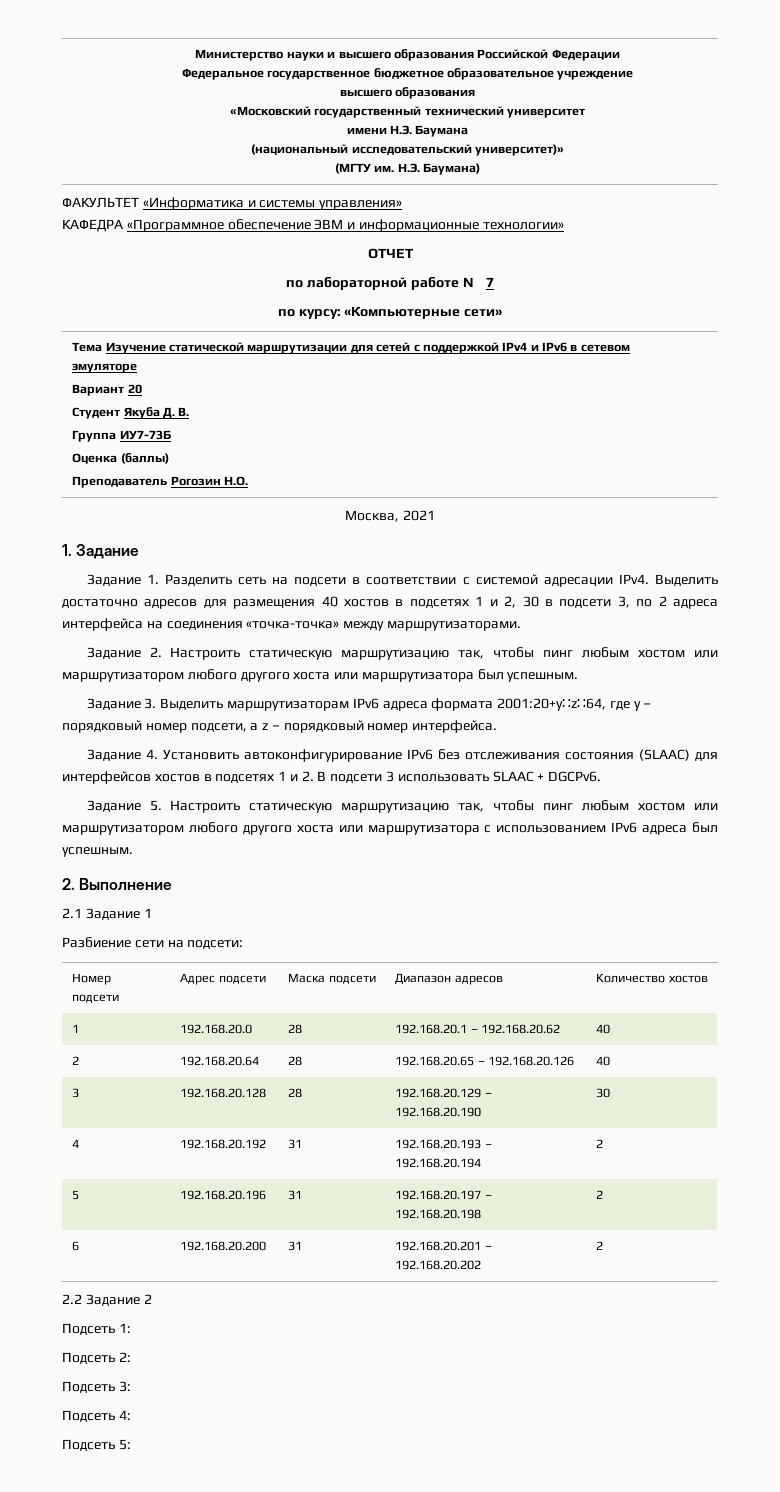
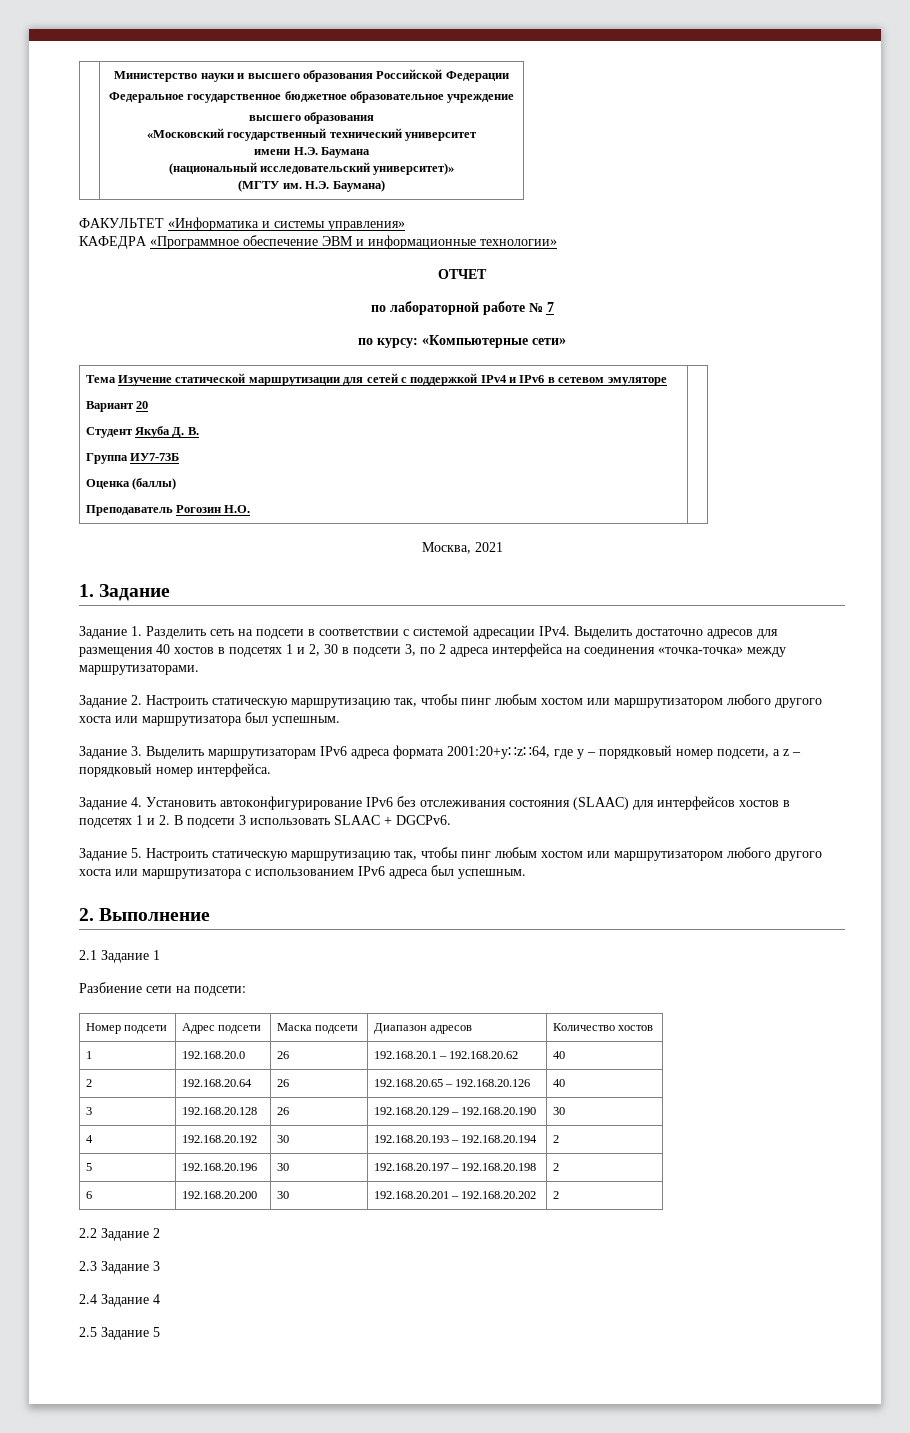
- 1 | 192.168.20.0 | 28 | 192.168.20.1 – 192.168.20.62 | 40
+ 1 | 192.168.20.0 | 26 | 192.168.20.1 – 192.168.20.62 | 40
- 2 | 192.168.20.64 | 28 | 192.168.20.65 – 192.168.20.126 | 40
+ 2 | 192.168.20.64 | 26 | 192.168.20.65 – 192.168.20.126 | 40
- 3 | 192.168.20.128 | 28 | 192.168.20.129 – 192.168.20.190 | 30
+ 3 | 192.168.20.128 | 26 | 192.168.20.129 – 192.168.20.190 | 30
- 4 | 192.168.20.192 | 31 | 192.168.20.193 – 192.168.20.194 | 2
+ 4 | 192.168.20.192 | 30 | 192.168.20.193 – 192.168.20.194 | 2
- 5 | 192.168.20.196 | 31 | 192.168.20.197 – 192.168.20.198 | 2
+ 5 | 192.168.20.196 | 30 | 192.168.20.197 – 192.168.20.198 | 2
- 6 | 192.168.20.200 | 31 | 192.168.20.201 – 192.168.20.202 | 2
+ 6 | 192.168.20.200 | 30 | 192.168.20.201 – 192.168.20.202 | 2
- Подсеть 1:
- Подсеть 2:
- Подсеть 3:
- Подсеть 4:
- Подсеть 5:
+ 2.3 Задание 3
+ 2.4 Задание 4
+ 2.5 Задание 5

